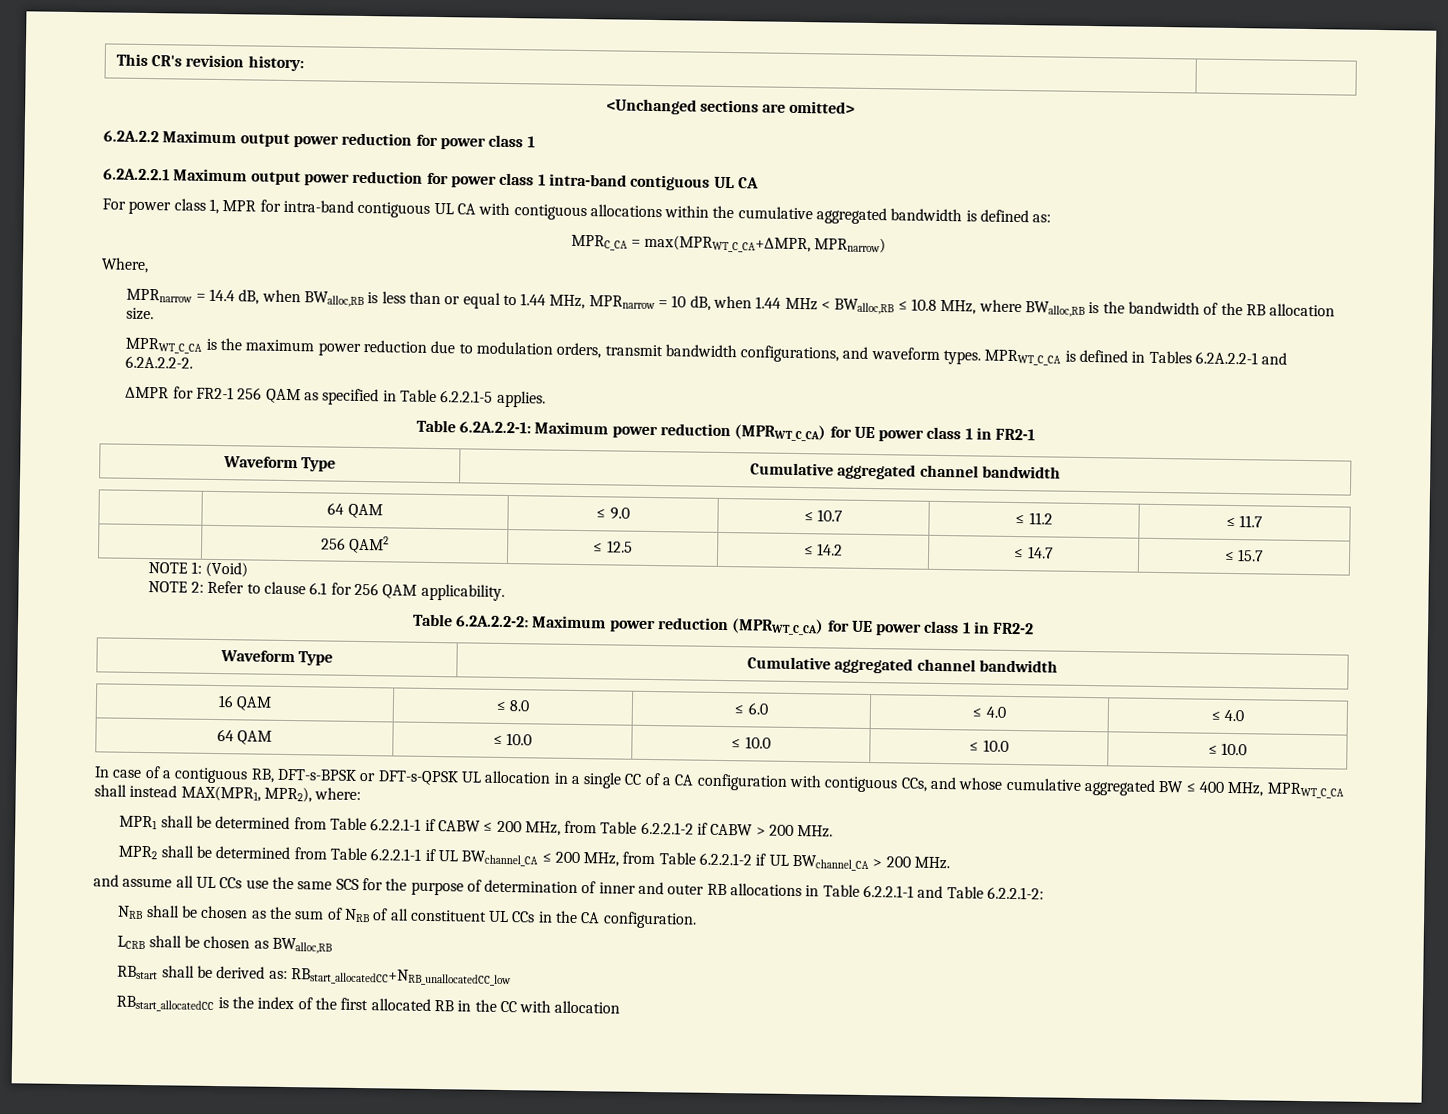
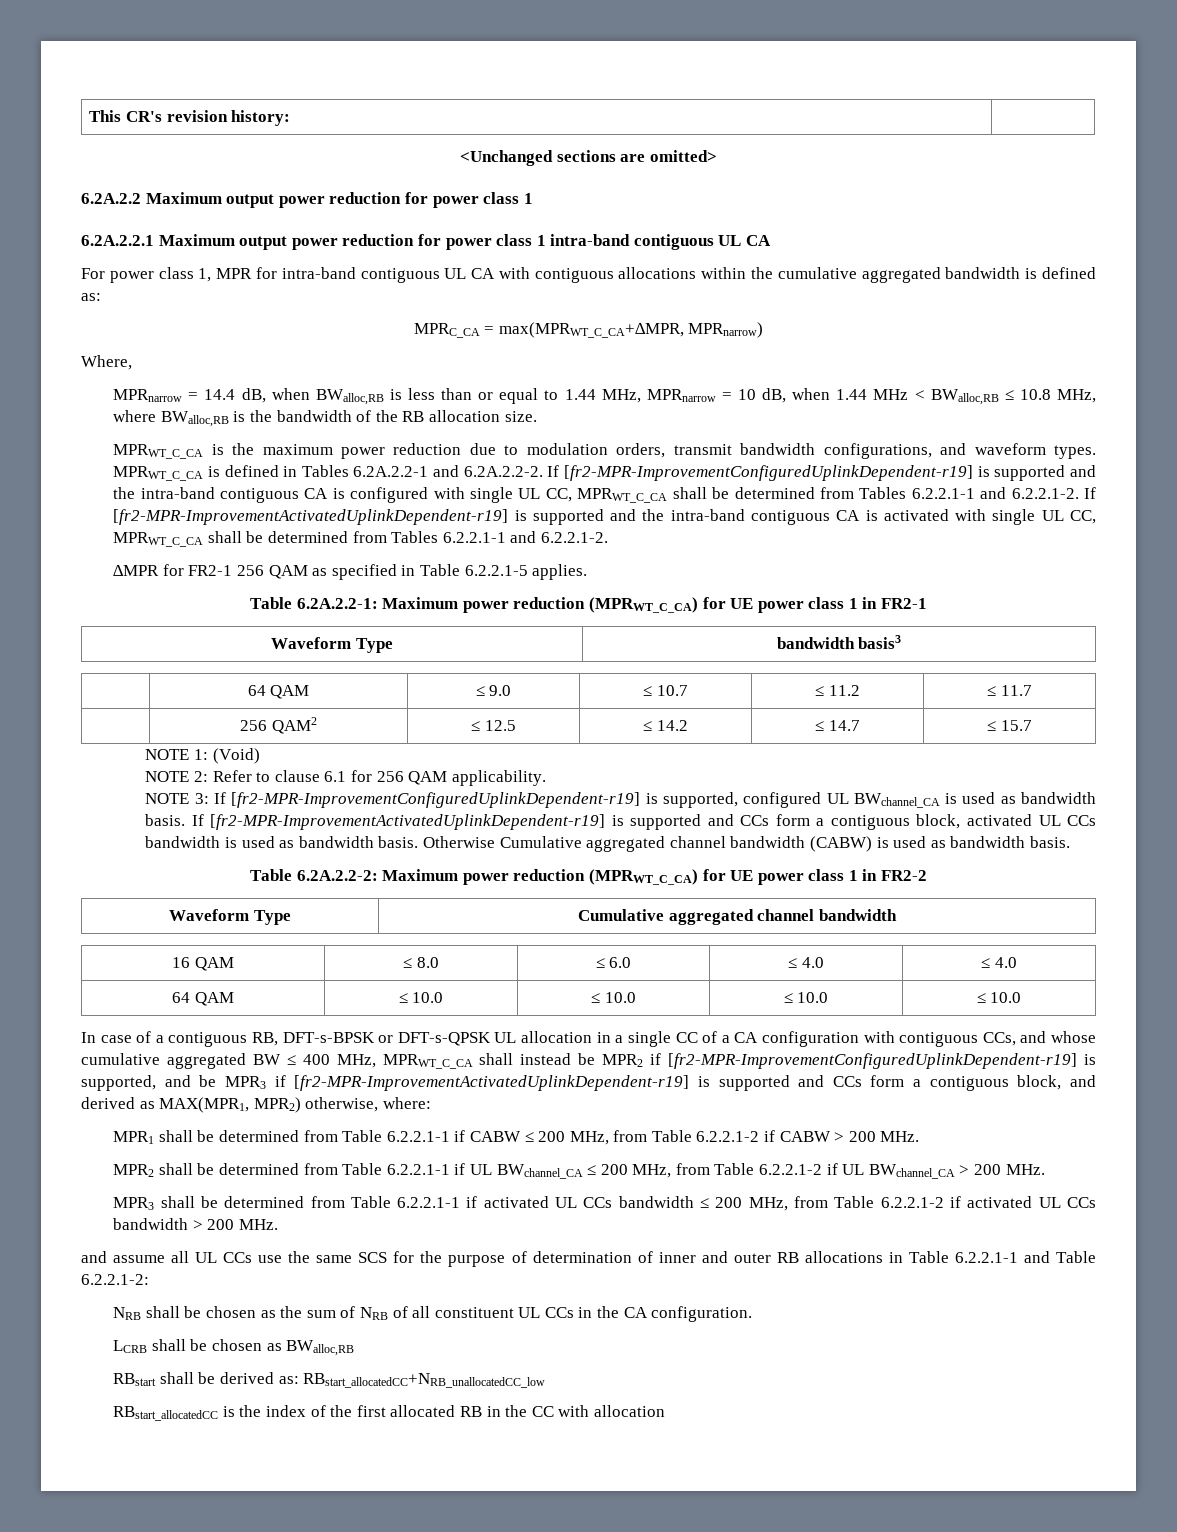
- MPRWT_C_CA is defined in Tables 6.2A.2.2-1 and 6.2A.2.2-2.
+ MPRWT_C_CA is defined in Tables 6.2A.2.2-1 and 6.2A.2.2-2. If [fr2-MPR-ImprovementConfiguredUplinkDependent-r19] is supported and the intra-band contiguous CA is configured with single UL CC, MPRWT_C_CA shall be determined from Tables 6.2.2.1-1 and 6.2.2.1-2. If [fr2-MPR-ImprovementActivatedUplinkDependent-r19] is supported and the intra-band contiguous CA is activated with single UL CC, MPRWT_C_CA shall be determined from Tables 6.2.2.1-1 and 6.2.2.1-2.
  Table 6.2A.2.2-1: Maximum power reduction (MPRWT_C_CA) for UE power class 1 in FR2-1
- Waveform Type | Cumulative aggregated channel bandwidth
+ Waveform Type | bandwidth basis3
+ NOTE 3: If [fr2-MPR-ImprovementConfiguredUplinkDependent-r19] is supported, configured UL BWchannel_CA is used as bandwidth basis. If [fr2-MPR-ImprovementActivatedUplinkDependent-r19] is supported and CCs form a contiguous block, activated UL CCs bandwidth is used as bandwidth basis. Otherwise Cumulative aggregated channel bandwidth (CABW) is used as bandwidth basis.
- In case of a contiguous RB, DFT-s-BPSK or DFT-s-QPSK UL allocation in a single CC of a CA configuration with contiguous CCs, and whose cumulative aggregated BW ≤ 400 MHz, MPRWT_C_CA shall instead MAX(MPR1, MPR2), where:
+ In case of a contiguous RB, DFT-s-BPSK or DFT-s-QPSK UL allocation in a single CC of a CA configuration with contiguous CCs, and whose cumulative aggregated BW ≤ 400 MHz, MPRWT_C_CA shall instead be MPR2 if [fr2-MPR-ImprovementConfiguredUplinkDependent-r19] is supported, and be MPR3 if [fr2-MPR-ImprovementActivatedUplinkDependent-r19] is supported and CCs form a contiguous block, and derived as MAX(MPR1, MPR2) otherwise, where:
+ MPR3 shall be determined from Table 6.2.2.1-1 if activated UL CCs bandwidth ≤ 200 MHz, from Table 6.2.2.1-2 if activated UL CCs bandwidth > 200 MHz.

